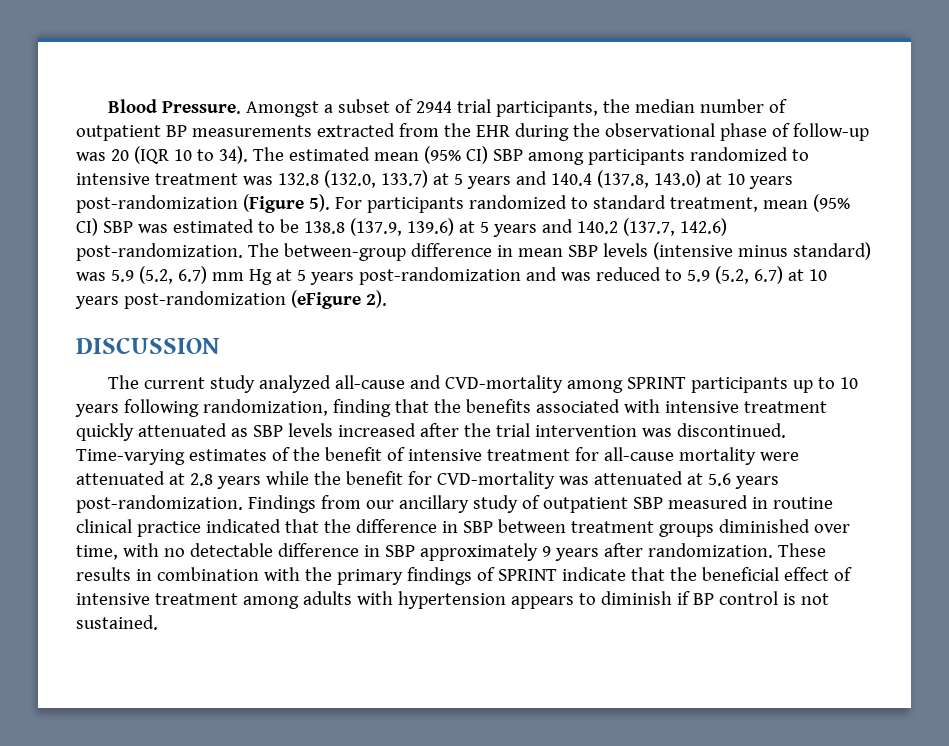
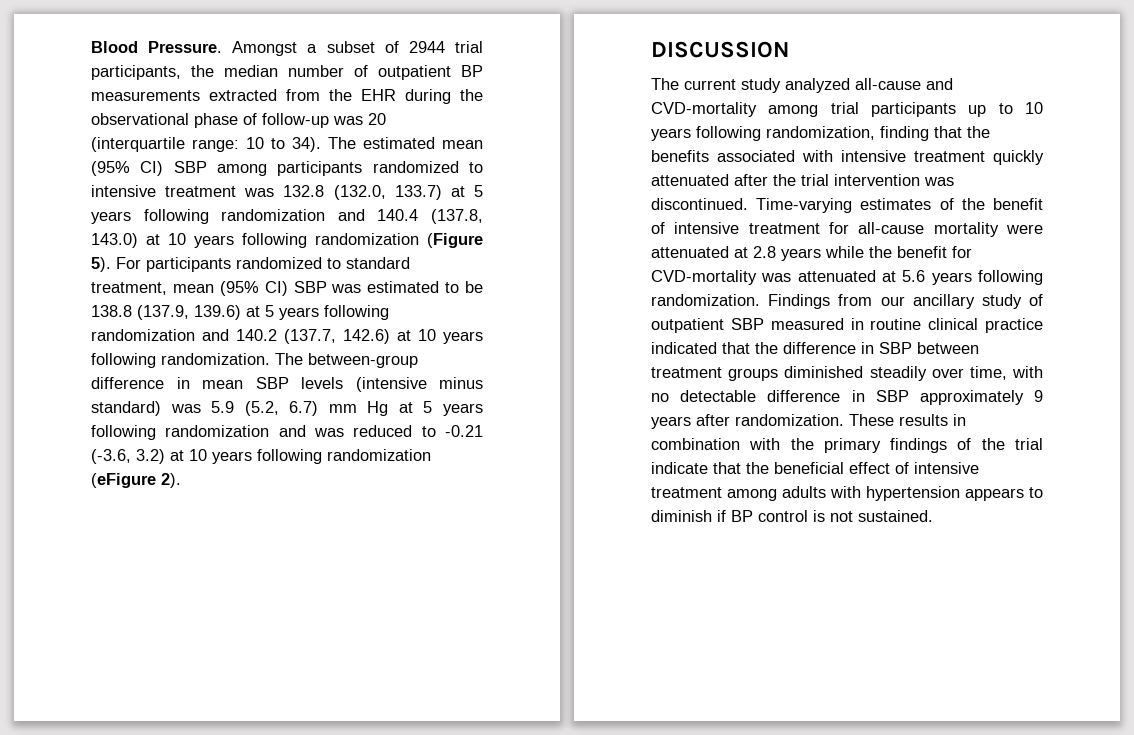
- Amongst a subset of 2944 trial participants, the median number of outpatient BP measurements extracted from the EHR during the observational phase of follow-up was 20 (IQR 10 to 34).
+ Amongst a subset of 2944 trial participants, the median number of outpatient BP measurements extracted from the EHR during the observational phase of follow-up was 20 (interquartile range: 10 to 34).
- The estimated mean (95% CI) SBP among participants randomized to intensive treatment was 132.8 (132.0, 133.7) at 5 years and 140.4 (137.8, 143.0) at 10 years post-randomization (Figure 5).
+ The estimated mean (95% CI) SBP among participants randomized to intensive treatment was 132.8 (132.0, 133.7) at 5 years following randomization and 140.4 (137.8, 143.0) at 10 years following randomization (Figure 5).
- For participants randomized to standard treatment, mean (95% CI) SBP was estimated to be 138.8 (137.9, 139.6) at 5 years and 140.2 (137.7, 142.6) post-randomization.
+ For participants randomized to standard treatment, mean (95% CI) SBP was estimated to be 138.8 (137.9, 139.6) at 5 years following randomization and 140.2 (137.7, 142.6) at 10 years following randomization.
- The between-group difference in mean SBP levels (intensive minus standard) was 5.9 (5.2, 6.7) mm Hg at 5 years post-randomization and was reduced to 5.9 (5.2, 6.7) at 10 years post-randomization (eFigure 2).
+ The between-group difference in mean SBP levels (intensive minus standard) was 5.9 (5.2, 6.7) mm Hg at 5 years following randomization and was reduced to -0.21 (-3.6, 3.2) at 10 years following randomization (eFigure 2).
- The current study analyzed all-cause and CVD-mortality among SPRINT participants up to 10 years following randomization, finding that the benefits associated with intensive treatment quickly attenuated as SBP levels increased after the trial intervention was discontinued.
+ The current study analyzed all-cause and CVD-mortality among trial participants up to 10 years following randomization, finding that the benefits associated with intensive treatment quickly attenuated after the trial intervention was discontinued.
- Time-varying estimates of the benefit of intensive treatment for all-cause mortality were attenuated at 2.8 years while the benefit for CVD-mortality was attenuated at 5.6 years post-randomization.
+ Time-varying estimates of the benefit of intensive treatment for all-cause mortality were attenuated at 2.8 years while the benefit for CVD-mortality was attenuated at 5.6 years following randomization.
- Findings from our ancillary study of outpatient SBP measured in routine clinical practice indicated that the difference in SBP between treatment groups diminished over time, with no detectable difference in SBP approximately 9 years after randomization.
+ Findings from our ancillary study of outpatient SBP measured in routine clinical practice indicated that the difference in SBP between treatment groups diminished steadily over time, with no detectable difference in SBP approximately 9 years after randomization.
- These results in combination with the primary findings of SPRINT indicate that the beneficial effect of intensive treatment among adults with hypertension appears to diminish if BP control is not sustained.
+ These results in combination with the primary findings of the trial indicate that the beneficial effect of intensive treatment among adults with hypertension appears to diminish if BP control is not sustained.

